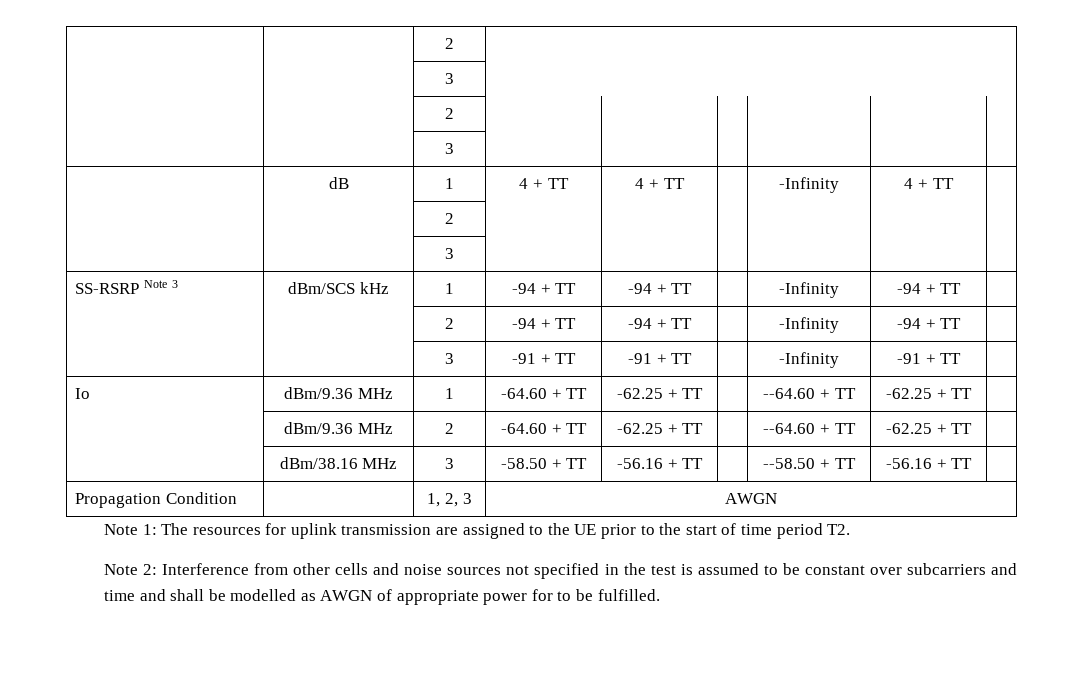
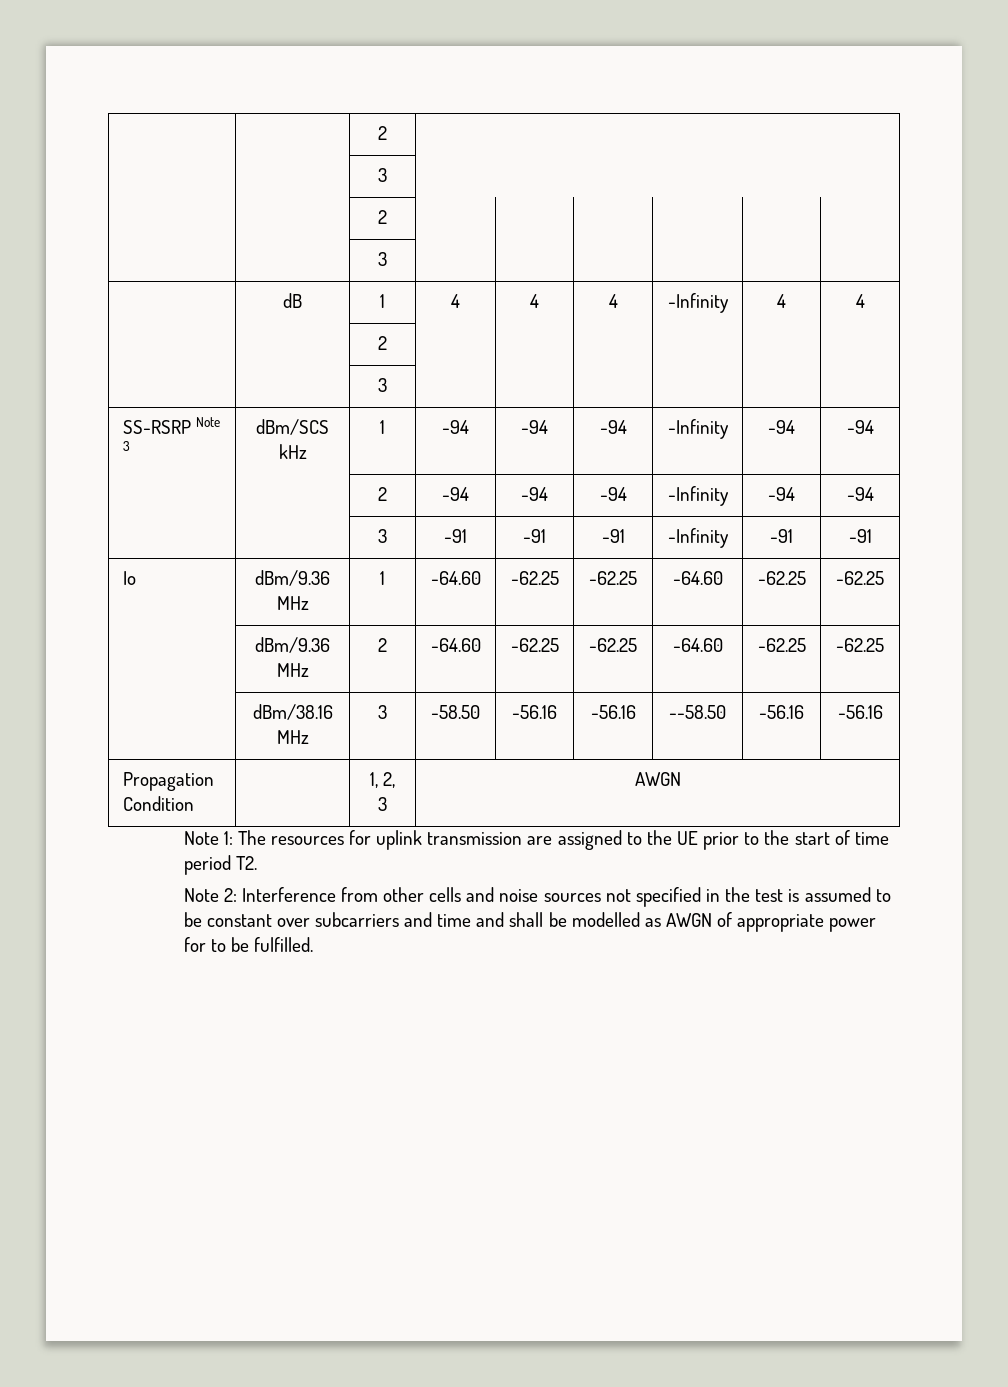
- | dB | 1 | 4 + TT | 4 + TT | | -Infinity | 4 + TT |
+ | dB | 1 | 4 | 4 | 4 | -Infinity | 4 | 4
- SS-RSRP Note 3 | dBm/SCS kHz | 1 | -94 + TT | -94 + TT | | -Infinity | -94 + TT |
+ SS-RSRP Note 3 | dBm/SCS kHz | 1 | -94 | -94 | -94 | -Infinity | -94 | -94
- | | 2 | -94 + TT | -94 + TT | | -Infinity | -94 + TT |
+ | | 2 | -94 | -94 | -94 | -Infinity | -94 | -94
- | | 3 | -91 + TT | -91 + TT | | -Infinity | -91 + TT |
+ | | 3 | -91 | -91 | -91 | -Infinity | -91 | -91
- Io | dBm/9.36 MHz | 1 | -64.60 + TT | -62.25 + TT | | --64.60 + TT | -62.25 + TT |
+ Io | dBm/9.36 MHz | 1 | -64.60 | -62.25 | -62.25 | -64.60 | -62.25 | -62.25
- | dBm/9.36 MHz | 2 | -64.60 + TT | -62.25 + TT | | --64.60 + TT | -62.25 + TT |
+ | dBm/9.36 MHz | 2 | -64.60 | -62.25 | -62.25 | -64.60 | -62.25 | -62.25
- | dBm/38.16 MHz | 3 | -58.50 + TT | -56.16 + TT | | --58.50 + TT | -56.16 + TT |
+ | dBm/38.16 MHz | 3 | -58.50 | -56.16 | -56.16 | --58.50 | -56.16 | -56.16

